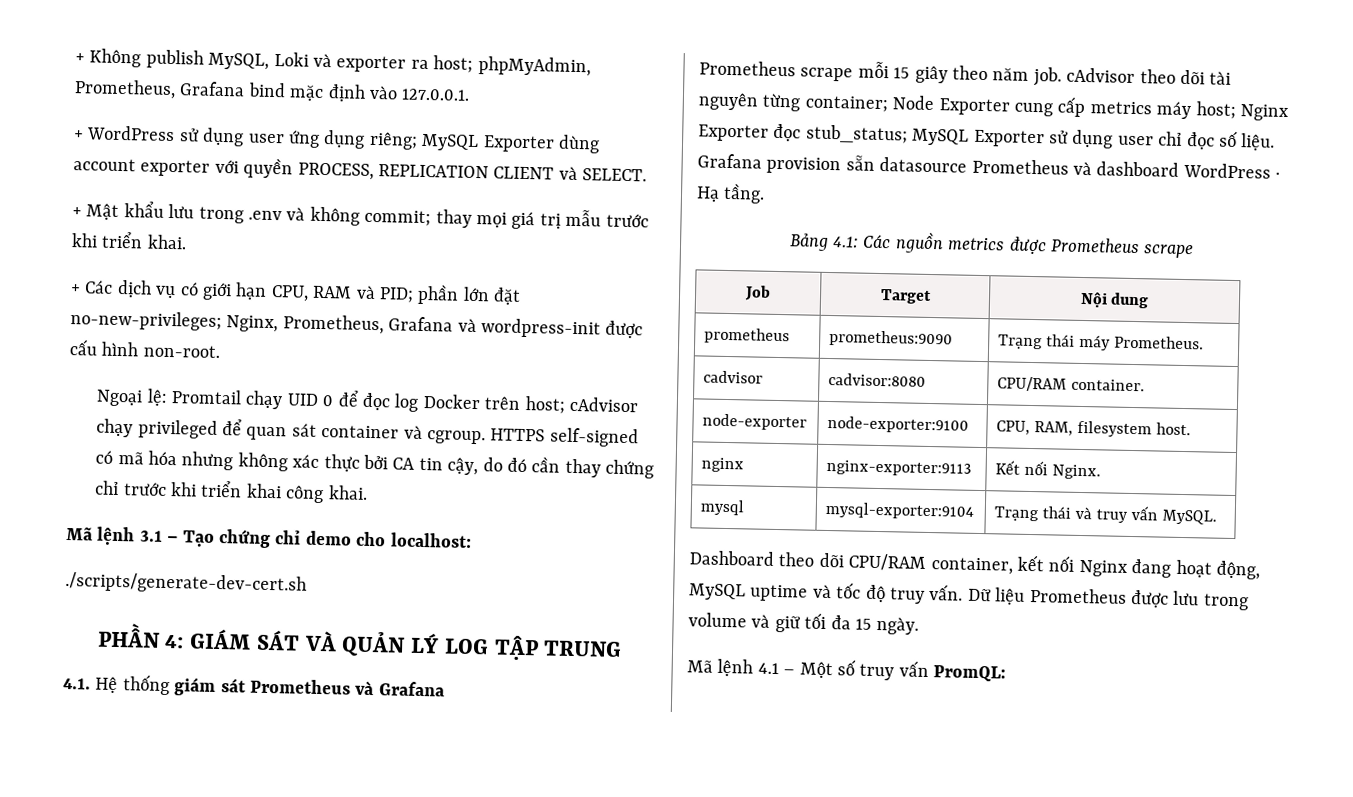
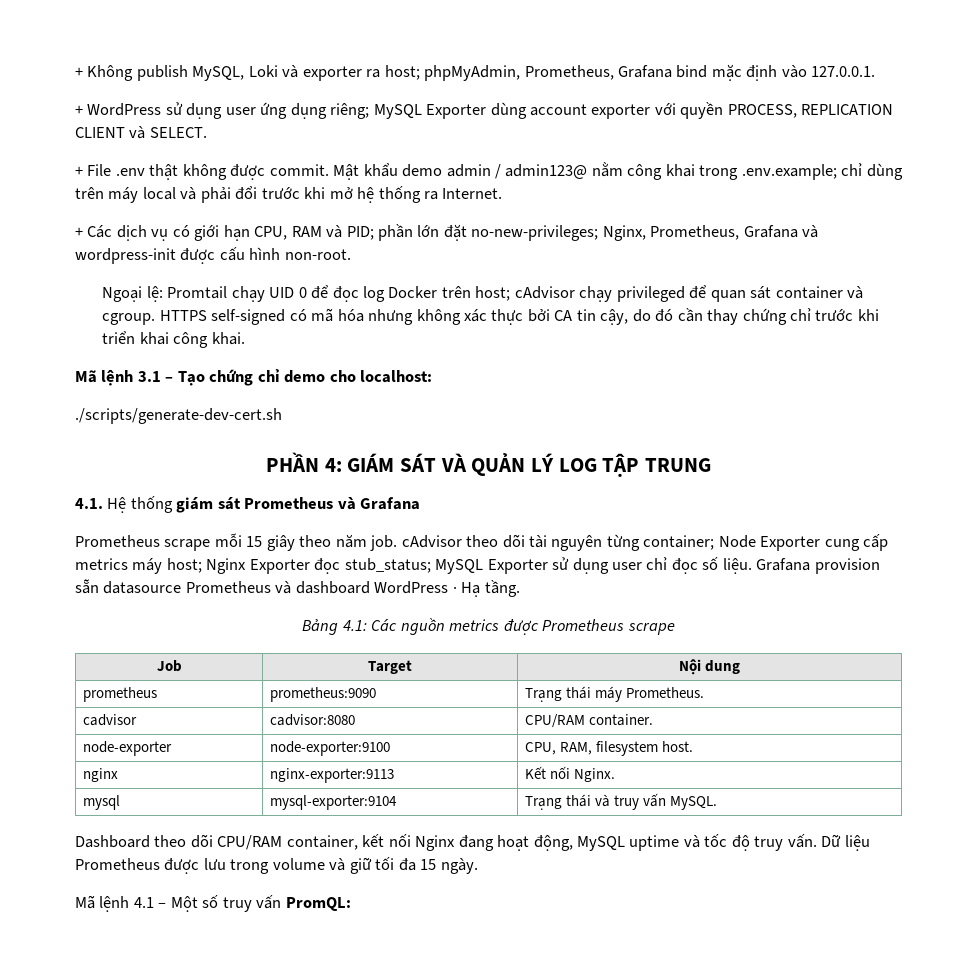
- + Mật khẩu lưu trong .env và không commit; thay mọi giá trị mẫu trước khi triển khai.
+ + File .env thật không được commit. Mật khẩu demo admin / admin123@ nằm công khai trong .env.example; chỉ dùng trên máy local và phải đổi trước khi mở hệ thống ra Internet.

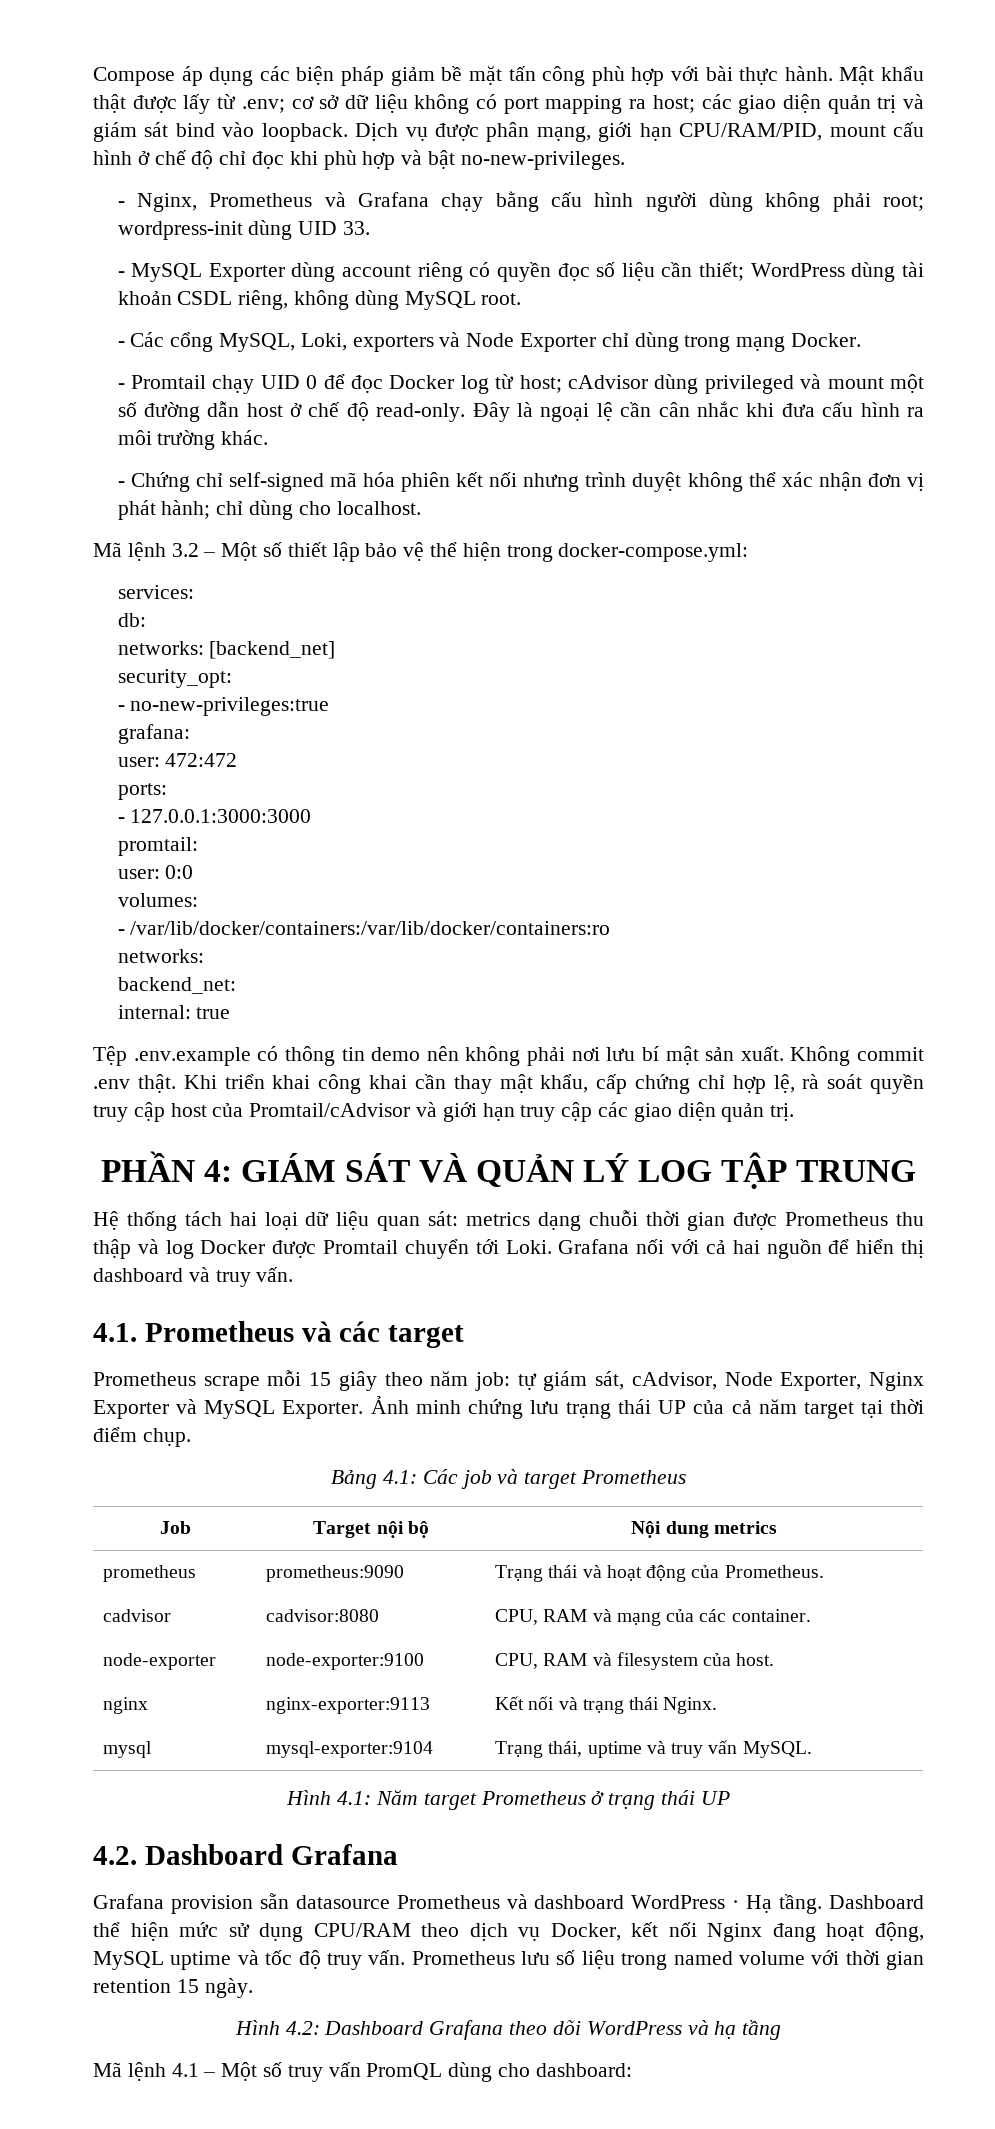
- + Không publish MySQL, Loki và exporter ra host; phpMyAdmin, Prometheus, Grafana bind mặc định vào 127.0.0.1.
- + WordPress sử dụng user ứng dụng riêng; MySQL Exporter dùng account exporter với quyền PROCESS, REPLICATION CLIENT và SELECT.
- + File .env thật không được commit. Mật khẩu demo admin / admin123@ nằm công khai trong .env.example; chỉ dùng trên máy local và phải đổi trước khi mở hệ thống ra Internet.
- + Các dịch vụ có giới hạn CPU, RAM và PID; phần lớn đặt no-new-privileges; Nginx, Prometheus, Grafana và wordpress-init được cấu hình non-root.
- Ngoại lệ: Promtail chạy UID 0 để đọc log Docker trên host; cAdvisor chạy privileged để quan sát container và cgroup. HTTPS self-signed có mã hóa nhưng không xác thực bởi CA tin cậy, do đó cần thay chứng chỉ trước khi triển khai công khai.
- Mã lệnh 3.1 – Tạo chứng chỉ demo cho localhost:
- ./scripts/generate-dev-cert.sh
+ Compose áp dụng các biện pháp giảm bề mặt tấn công phù hợp với bài thực hành. Mật khẩu thật được lấy từ .env; cơ sở dữ liệu không có port mapping ra host; các giao diện quản trị và giám sát bind vào loopback. Dịch vụ được phân mạng, giới hạn CPU/RAM/PID, mount cấu hình ở chế độ chỉ đọc khi phù hợp và bật no-new-privileges.
+ - Nginx, Prometheus và Grafana chạy bằng cấu hình người dùng không phải root; wordpress-init dùng UID 33.
+ - MySQL Exporter dùng account riêng có quyền đọc số liệu cần thiết; WordPress dùng tài khoản CSDL riêng, không dùng MySQL root.
+ - Các cổng MySQL, Loki, exporters và Node Exporter chỉ dùng trong mạng Docker.
+ - Promtail chạy UID 0 để đọc Docker log từ host; cAdvisor dùng privileged và mount một số đường dẫn host ở chế độ read-only. Đây là ngoại lệ cần cân nhắc khi đưa cấu hình ra môi trường khác.
+ - Chứng chỉ self-signed mã hóa phiên kết nối nhưng trình duyệt không thể xác nhận đơn vị phát hành; chỉ dùng cho localhost.
+ Mã lệnh 3.2 – Một số thiết lập bảo vệ thể hiện trong docker-compose.yml:
+ services:
+ db:
+ networks: [backend_net]
+ security_opt:
+ - no-new-privileges:true
+ grafana:
+ user: 472:472
+ ports:
+ - 127.0.0.1:3000:3000
+ promtail:
+ user: 0:0
+ volumes:
+ - /var/lib/docker/containers:/var/lib/docker/containers:ro
+ networks:
+ backend_net:
+ internal: true
+ Tệp .env.example có thông tin demo nên không phải nơi lưu bí mật sản xuất. Không commit .env thật. Khi triển khai công khai cần thay mật khẩu, cấp chứng chỉ hợp lệ, rà soát quyền truy cập host của Promtail/cAdvisor và giới hạn truy cập các giao diện quản trị.
- 4.1. Hệ thống giám sát Prometheus và Grafana
+ Hệ thống tách hai loại dữ liệu quan sát: metrics dạng chuỗi thời gian được Prometheus thu thập và log Docker được Promtail chuyển tới Loki. Grafana nối với cả hai nguồn để hiển thị dashboard và truy vấn.
+ 4.1. Prometheus và các target
- Prometheus scrape mỗi 15 giây theo năm job. cAdvisor theo dõi tài nguyên từng container; Node Exporter cung cấp metrics máy host; Nginx Exporter đọc stub_status; MySQL Exporter sử dụng user chỉ đọc số liệu. Grafana provision sẵn datasource Prometheus và dashboard WordPress · Hạ tầng.
- Bảng 4.1: Các nguồn metrics được Prometheus scrape
- Job | Target | Nội dung
- prometheus | prometheus:9090 | Trạng thái máy Prometheus.
- cadvisor | cadvisor:8080 | CPU/RAM container.
- node-exporter | node-exporter:9100 | CPU, RAM, filesystem host.
- nginx | nginx-exporter:9113 | Kết nối Nginx.
- mysql | mysql-exporter:9104 | Trạng thái và truy vấn MySQL.
- Dashboard theo dõi CPU/RAM container, kết nối Nginx đang hoạt động, MySQL uptime và tốc độ truy vấn.
+ Prometheus scrape mỗi 15 giây theo năm job: tự giám sát, cAdvisor, Node Exporter, Nginx Exporter và MySQL Exporter. Ảnh minh chứng lưu trạng thái UP của cả năm target tại thời điểm chụp.
+ Bảng 4.1: Các job và target Prometheus
+ Job | Target nội bộ | Nội dung metrics
+ prometheus | prometheus:9090 | Trạng thái và hoạt động của Prometheus.
+ cadvisor | cadvisor:8080 | CPU, RAM và mạng của các container.
+ node-exporter | node-exporter:9100 | CPU, RAM và filesystem của host.
+ nginx | nginx-exporter:9113 | Kết nối và trạng thái Nginx.
+ mysql | mysql-exporter:9104 | Trạng thái, uptime và truy vấn MySQL.
+ Hình 4.1: Năm target Prometheus ở trạng thái UP
+ 4.2. Dashboard Grafana
+ Grafana provision sẵn datasource Prometheus và dashboard WordPress · Hạ tầng. Dashboard thể hiện mức sử dụng CPU/RAM theo dịch vụ Docker, kết nối Nginx đang hoạt động, MySQL uptime và tốc độ truy vấn.
- Dữ liệu Prometheus được lưu trong volume và giữ tối đa 15 ngày.
+ Prometheus lưu số liệu trong named volume với thời gian retention 15 ngày.
+ Hình 4.2: Dashboard Grafana theo dõi WordPress và hạ tầng
- Mã lệnh 4.1 – Một số truy vấn PromQL:
+ Mã lệnh 4.1 – Một số truy vấn PromQL dùng cho dashboard:

